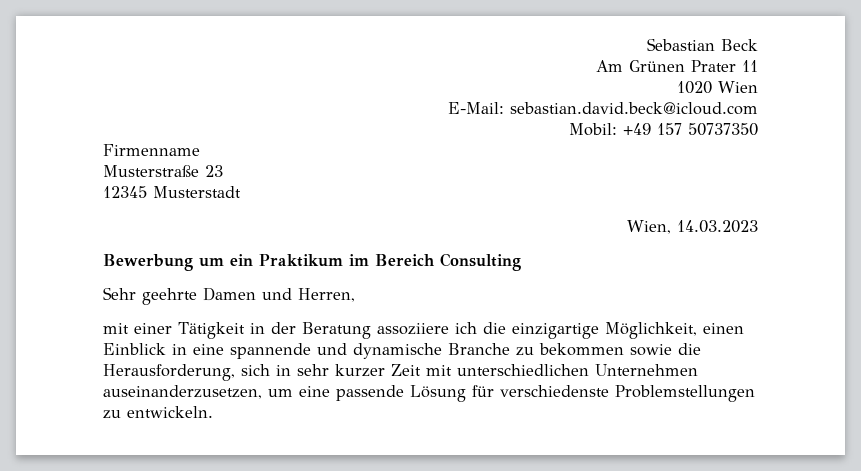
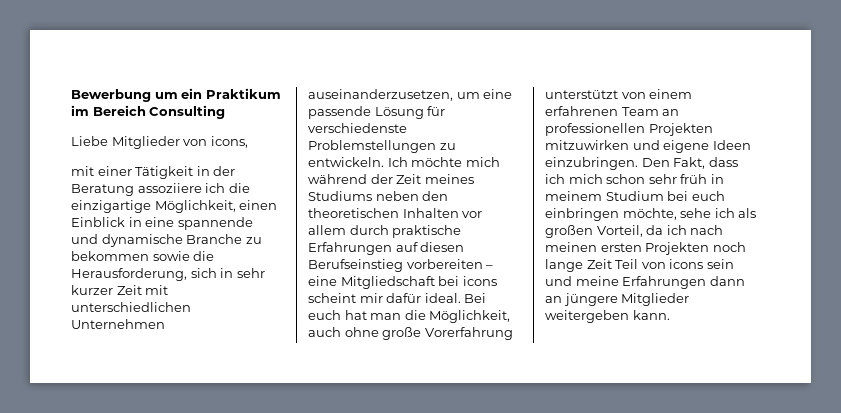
- Sebastian Beck
- Am Grünen Prater 11
- 1020 Wien
- E-Mail: sebastian.david.beck@icloud.com
- Mobil: +49 157 50737350
- Firmenname
- Musterstraße 23
- 12345 Musterstadt
- Wien, 14.03.2023
- Sehr geehrte Damen und Herren,
+ Liebe Mitglieder von icons,
+ Ich möchte mich während der Zeit meines Studiums neben den theoretischen Inhalten vor allem durch praktische Erfahrungen auf diesen Berufseinstieg vorbereiten – eine Mitgliedschaft bei icons scheint mir dafür ideal. Bei euch hat man die Möglichkeit, auch ohne große Vorerfahrung unterstützt von einem erfahrenen Team an professionellen Projekten mitzuwirken und eigene Ideen einzubringen. Den Fakt, dass ich mich schon sehr früh in meinem Studium bei euch einbringen möchte, sehe ich als großen Vorteil, da ich nach meinen ersten Projekten noch lange Zeit Teil von icons sein und meine Erfahrungen dann an jüngere Mitglieder weitergeben kann.

